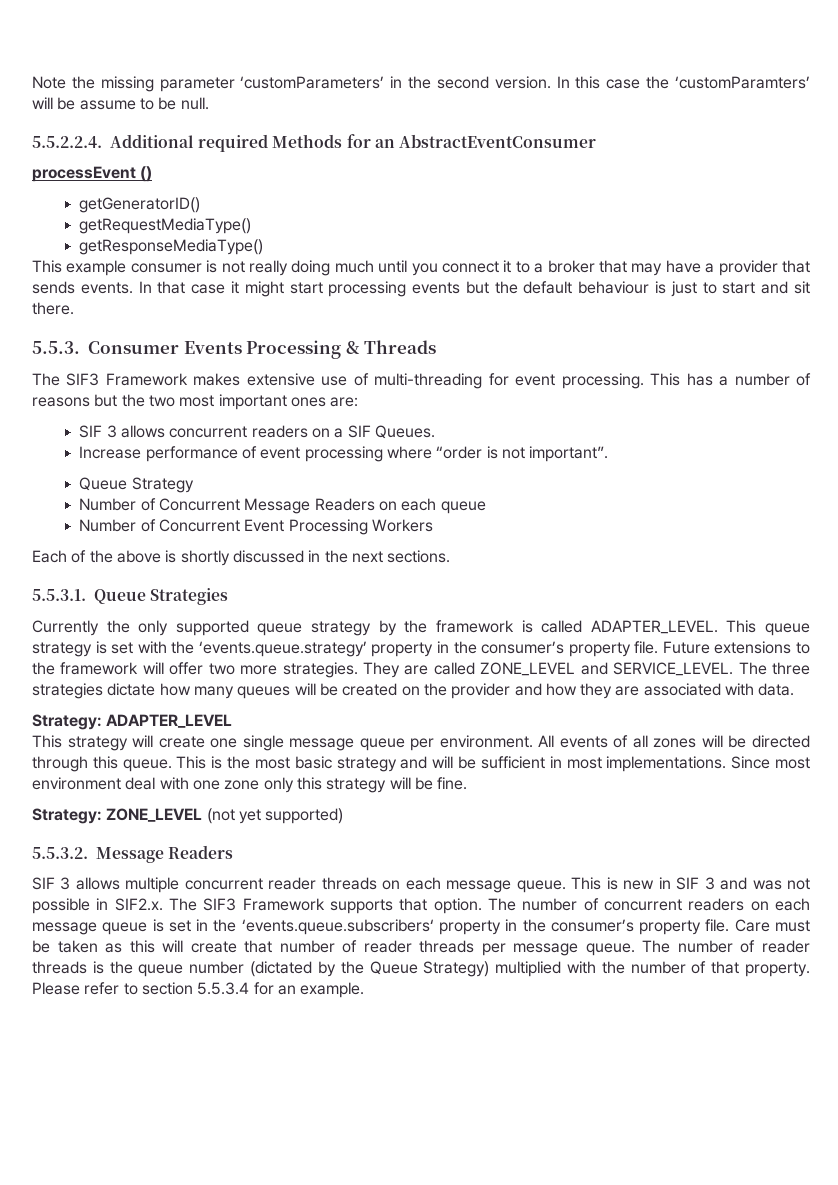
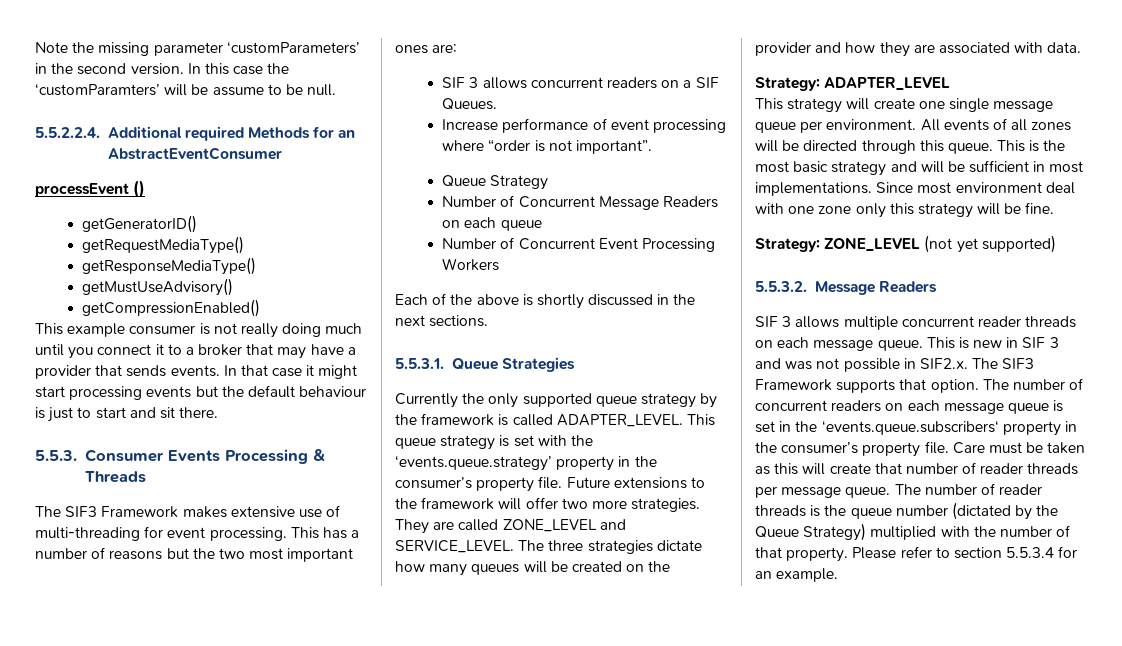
+ getMustUseAdvisory()
+ getCompressionEnabled()

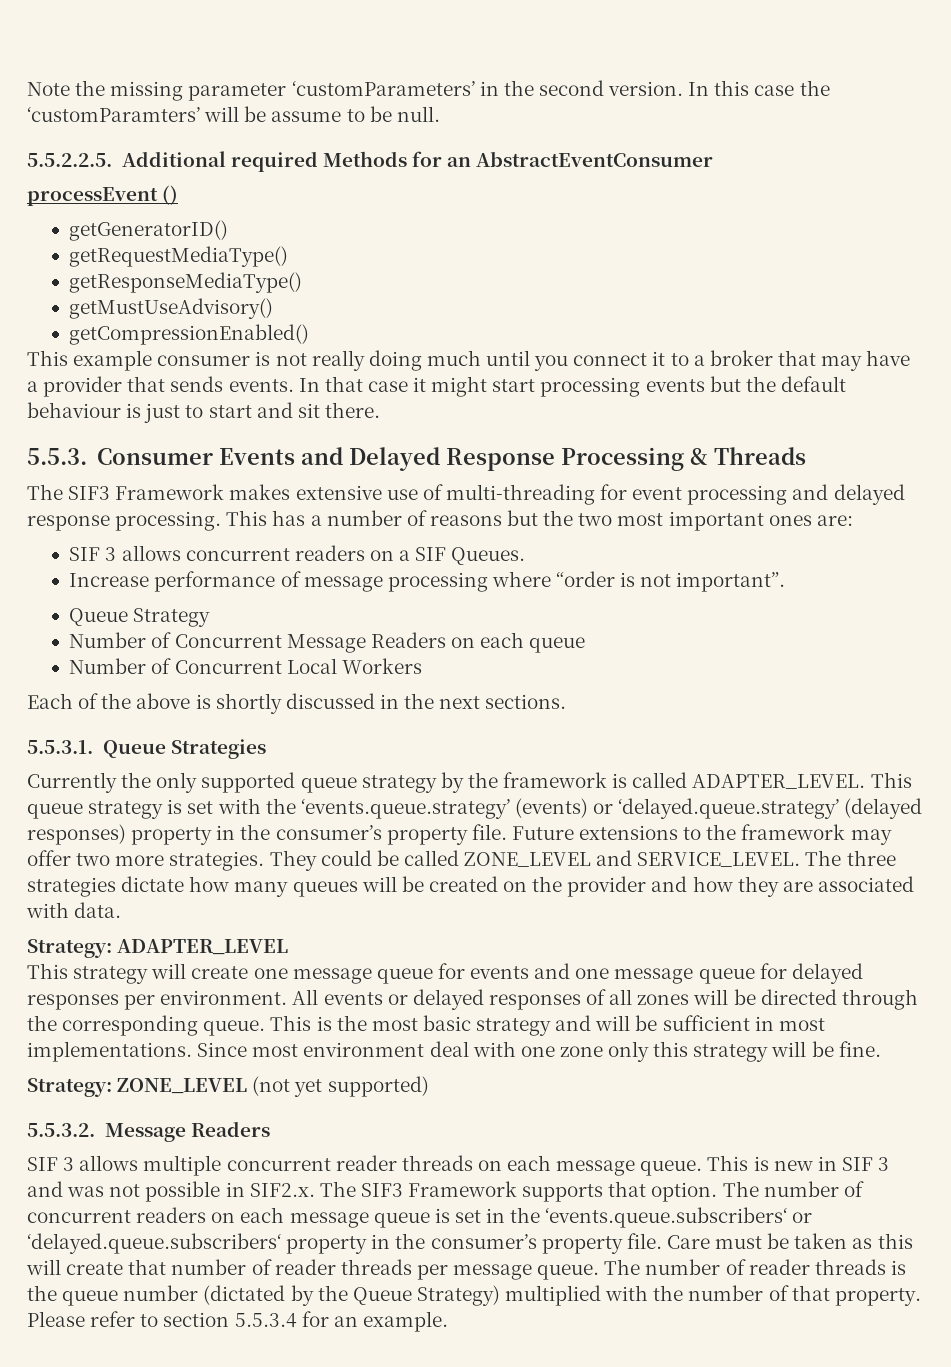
- 5.5.2.2.4. Additional required Methods for an AbstractEventConsumer
+ 5.5.2.2.5. Additional required Methods for an AbstractEventConsumer
- 5.5.3. Consumer Events Processing & Threads
+ 5.5.3. Consumer Events and Delayed Response Processing & Threads
- The SIF3 Framework makes extensive use of multi-threading for event processing.
+ The SIF3 Framework makes extensive use of multi-threading for event processing and delayed response processing.
- Increase performance of event processing where “order is not important”.
+ Increase performance of message processing where “order is not important”.
- Number of Concurrent Event Processing Workers
+ Number of Concurrent Local Workers
- This queue strategy is set with the ‘events.queue.strategy’ property in the consumer’s property file.
+ This queue strategy is set with the ‘events.queue.strategy’ (events) or ‘delayed.queue.strategy’ (delayed responses) property in the consumer’s property file.
- Future extensions to the framework will offer two more strategies.
+ Future extensions to the framework may offer two more strategies.
- They are called ZONE_LEVEL and SERVICE_LEVEL.
+ They could be called ZONE_LEVEL and SERVICE_LEVEL.
- This strategy will create one single message queue per environment.
+ This strategy will create one message queue for events and one message queue for delayed responses per environment.
- All events of all zones will be directed through this queue.
+ All events or delayed responses of all zones will be directed through the corresponding queue.
- The number of concurrent readers on each message queue is set in the ‘events.queue.subscribers‘ property in the consumer’s property file.
+ The number of concurrent readers on each message queue is set in the ‘events.queue.subscribers‘ or ‘delayed.queue.subscribers‘ property in the consumer’s property file.

